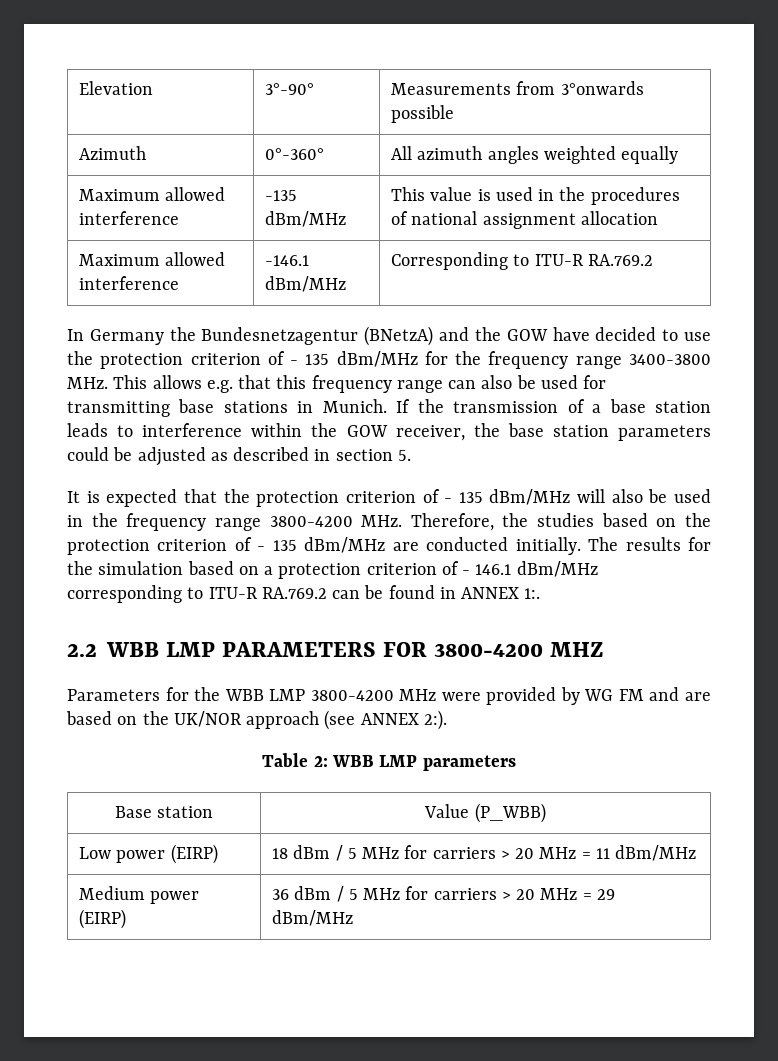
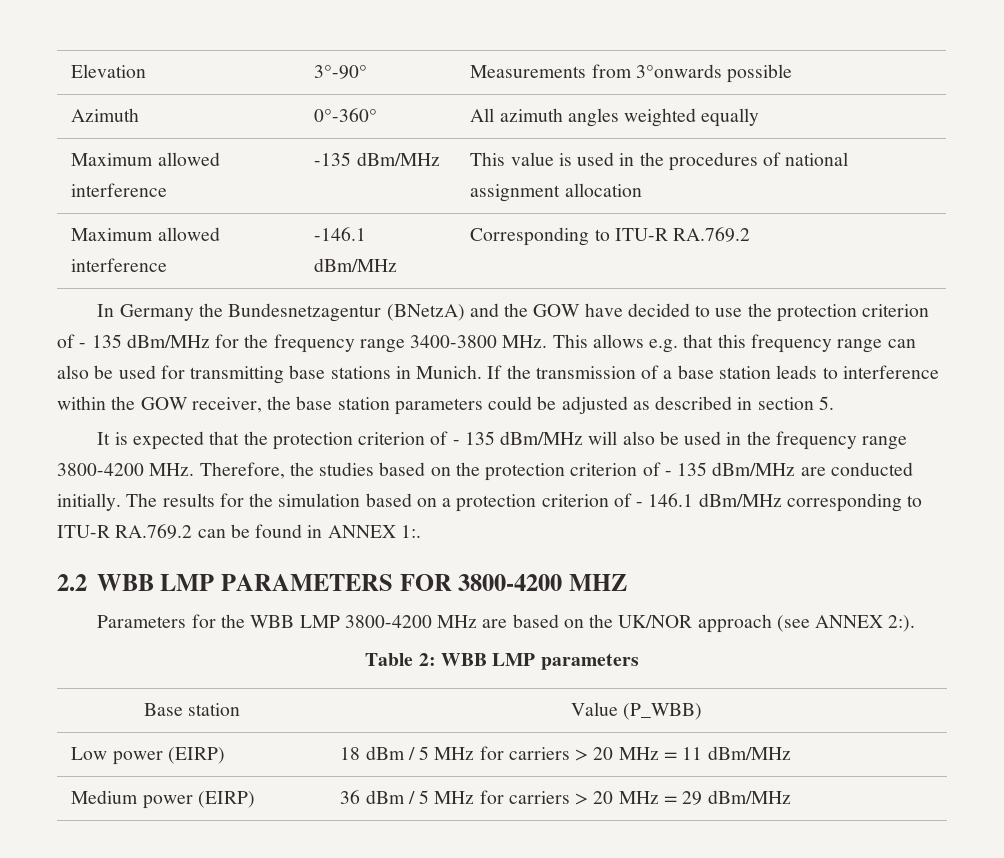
- Parameters for the WBB LMP 3800-4200 MHz were provided by WG FM and are based on the UK/NOR approach (see ANNEX 2:).
+ Parameters for the WBB LMP 3800-4200 MHz are based on the UK/NOR approach (see ANNEX 2:).

